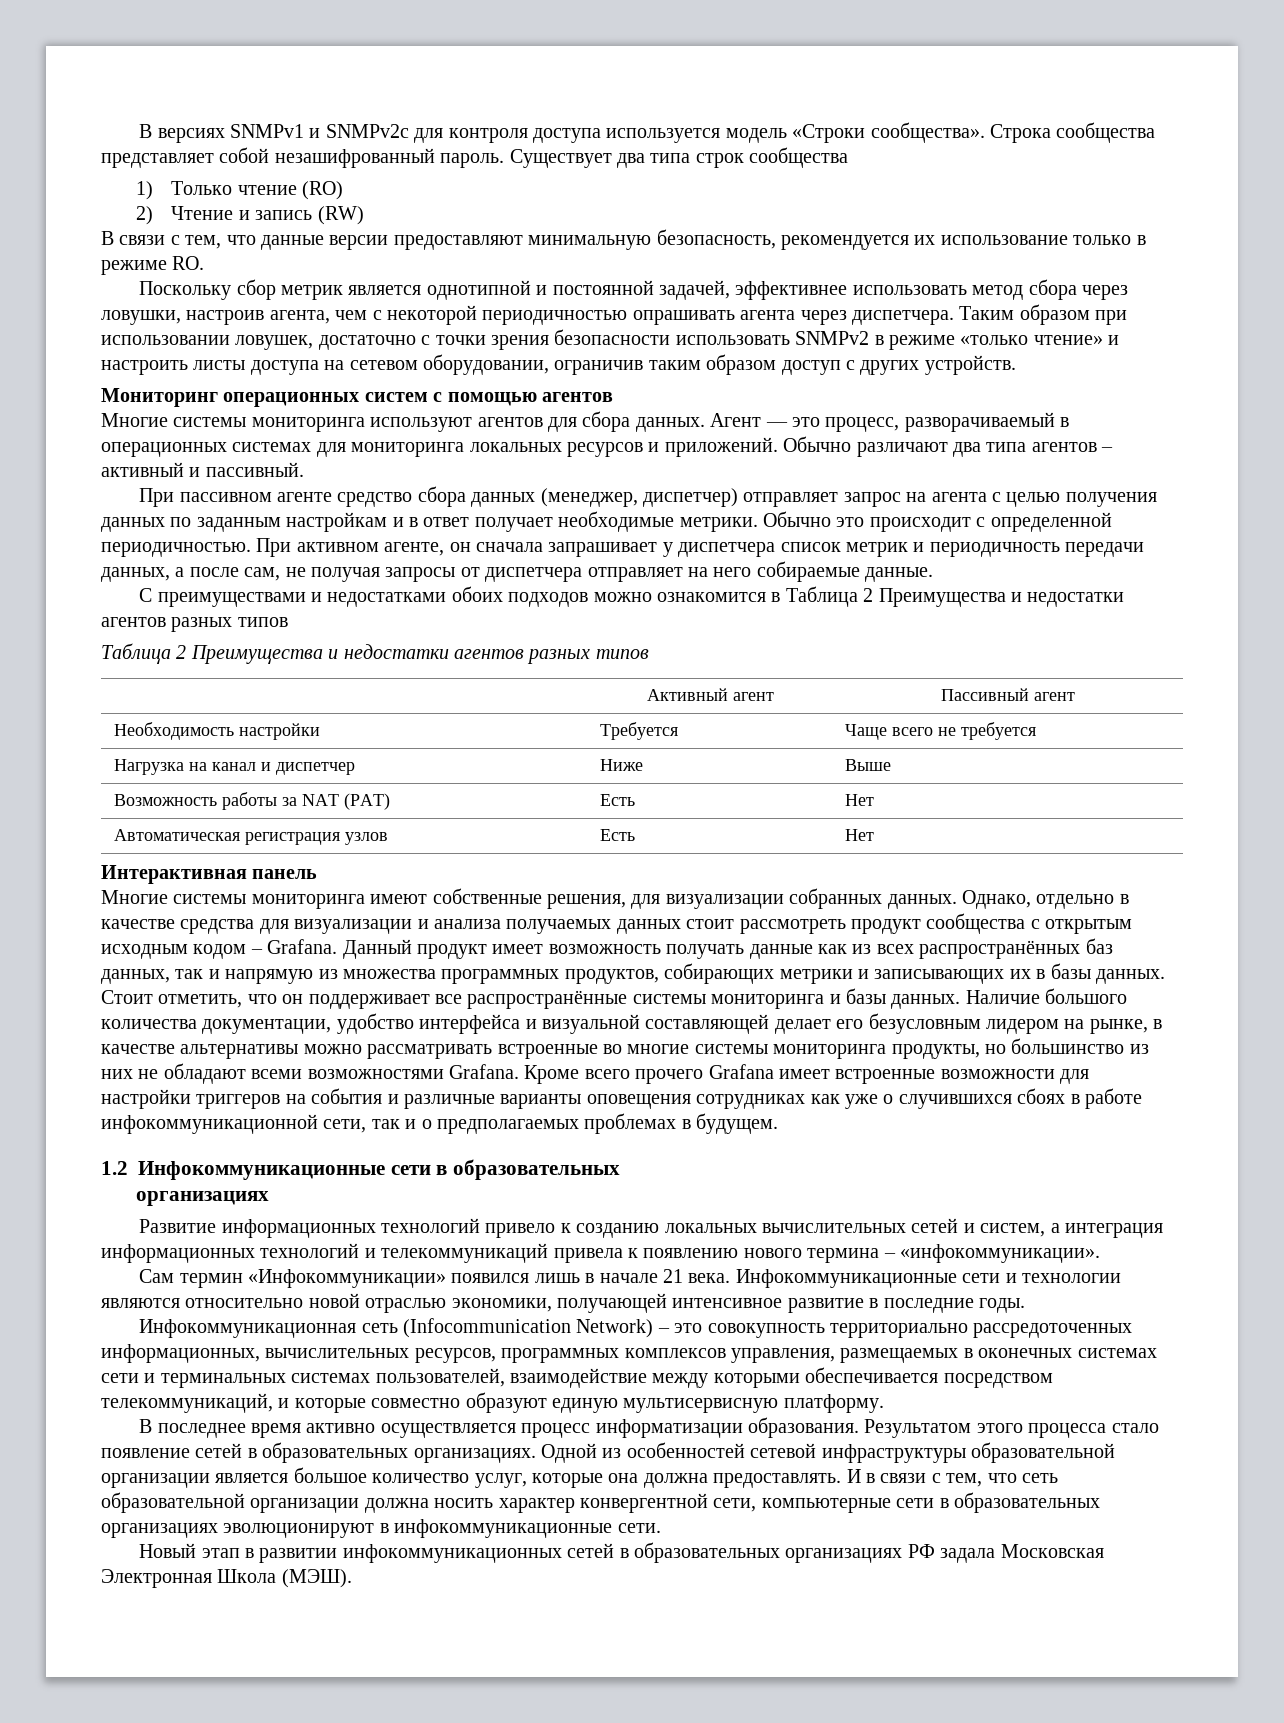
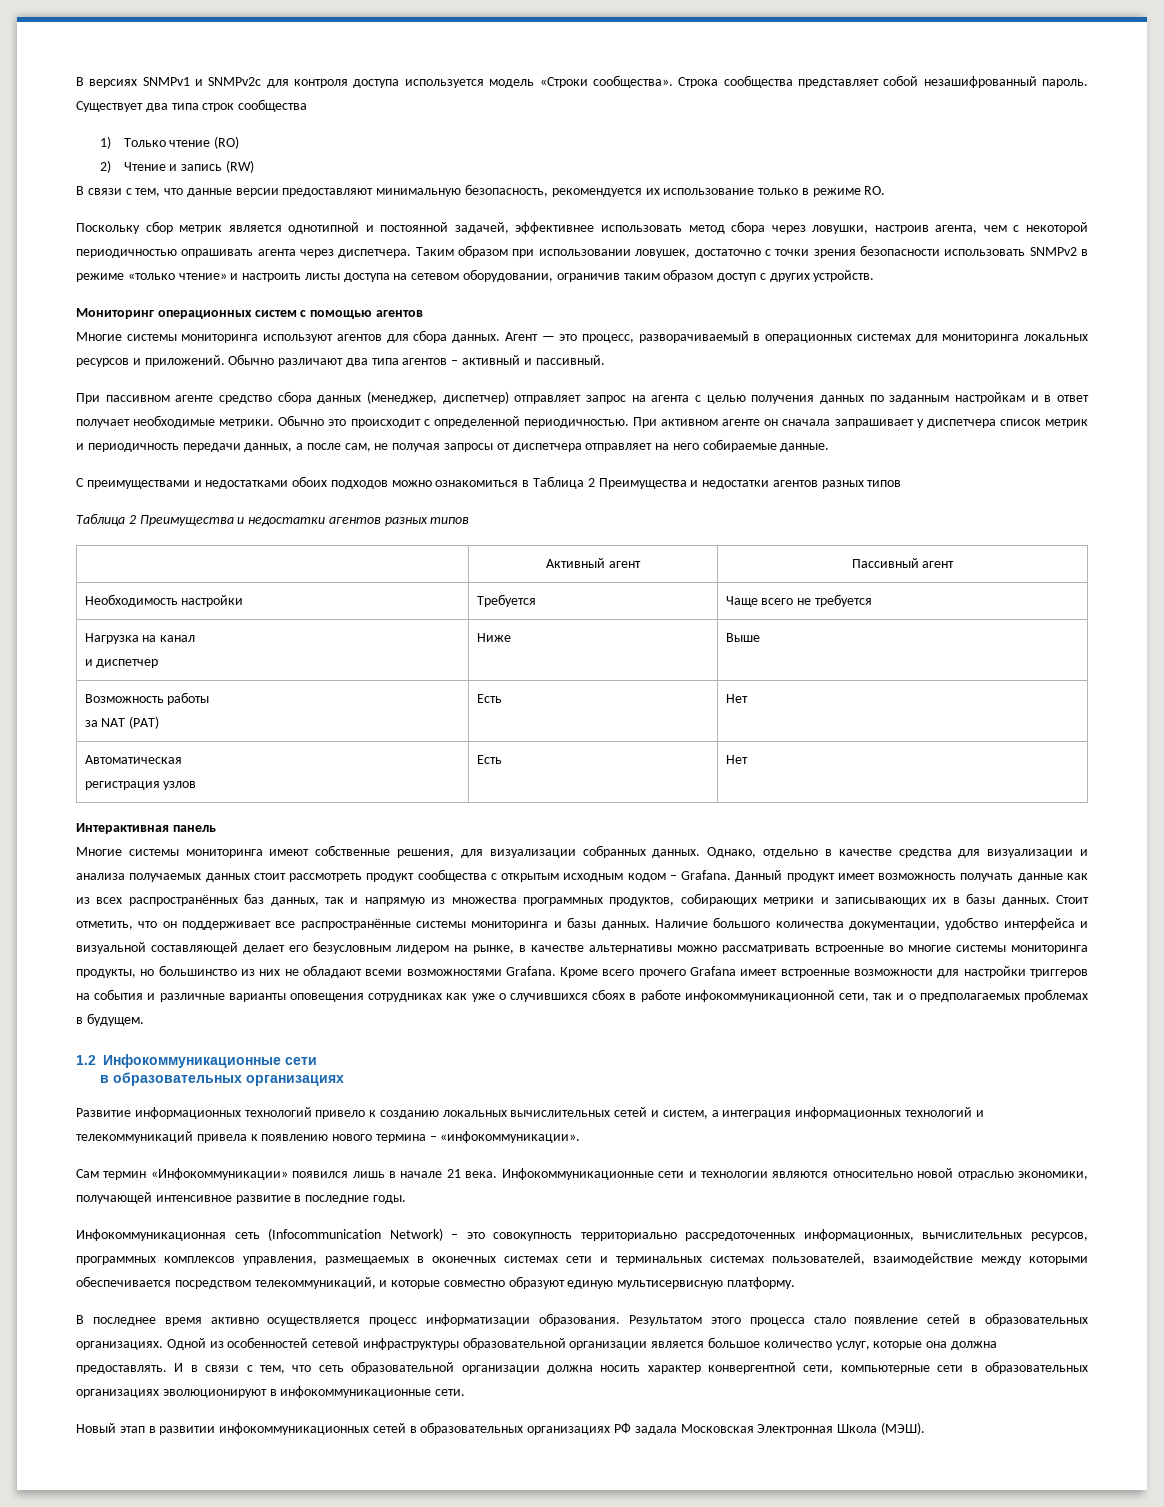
- При активном агенте, он сначала запрашивает у диспетчера список метрик и периодичность передачи данных, а после сам, не получая запросы от диспетчера отправляет на него собираемые данные.
+ При активном агенте он сначала запрашивает у диспетчера список метрик и периодичность передачи данных, а после сам, не получая запросы от диспетчера отправляет на него собираемые данные.
- С преимуществами и недостатками обоих подходов можно ознакомится в Таблица 2 Преимущества и недостатки агентов разных типов
+ С преимуществами и недостатками обоих подходов можно ознакомиться в Таблица 2 Преимущества и недостатки агентов разных типов
- Нагрузка на канал и диспетчер | Ниже | Выше
+ Нагрузка на канал
+ и диспетчер | Ниже | Выше
- Возможность работы за NAT (PAT) | Есть | Нет
+ Возможность работы
+ за NAT (PAT) | Есть | Нет
- Автоматическая регистрация узлов | Есть | Нет
+ Автоматическая
+ регистрация узлов | Есть | Нет
- 1.2 Инфокоммуникационные сети в образовательных
- организациях
+ 1.2 Инфокоммуникационные сети
+ в образовательных организациях

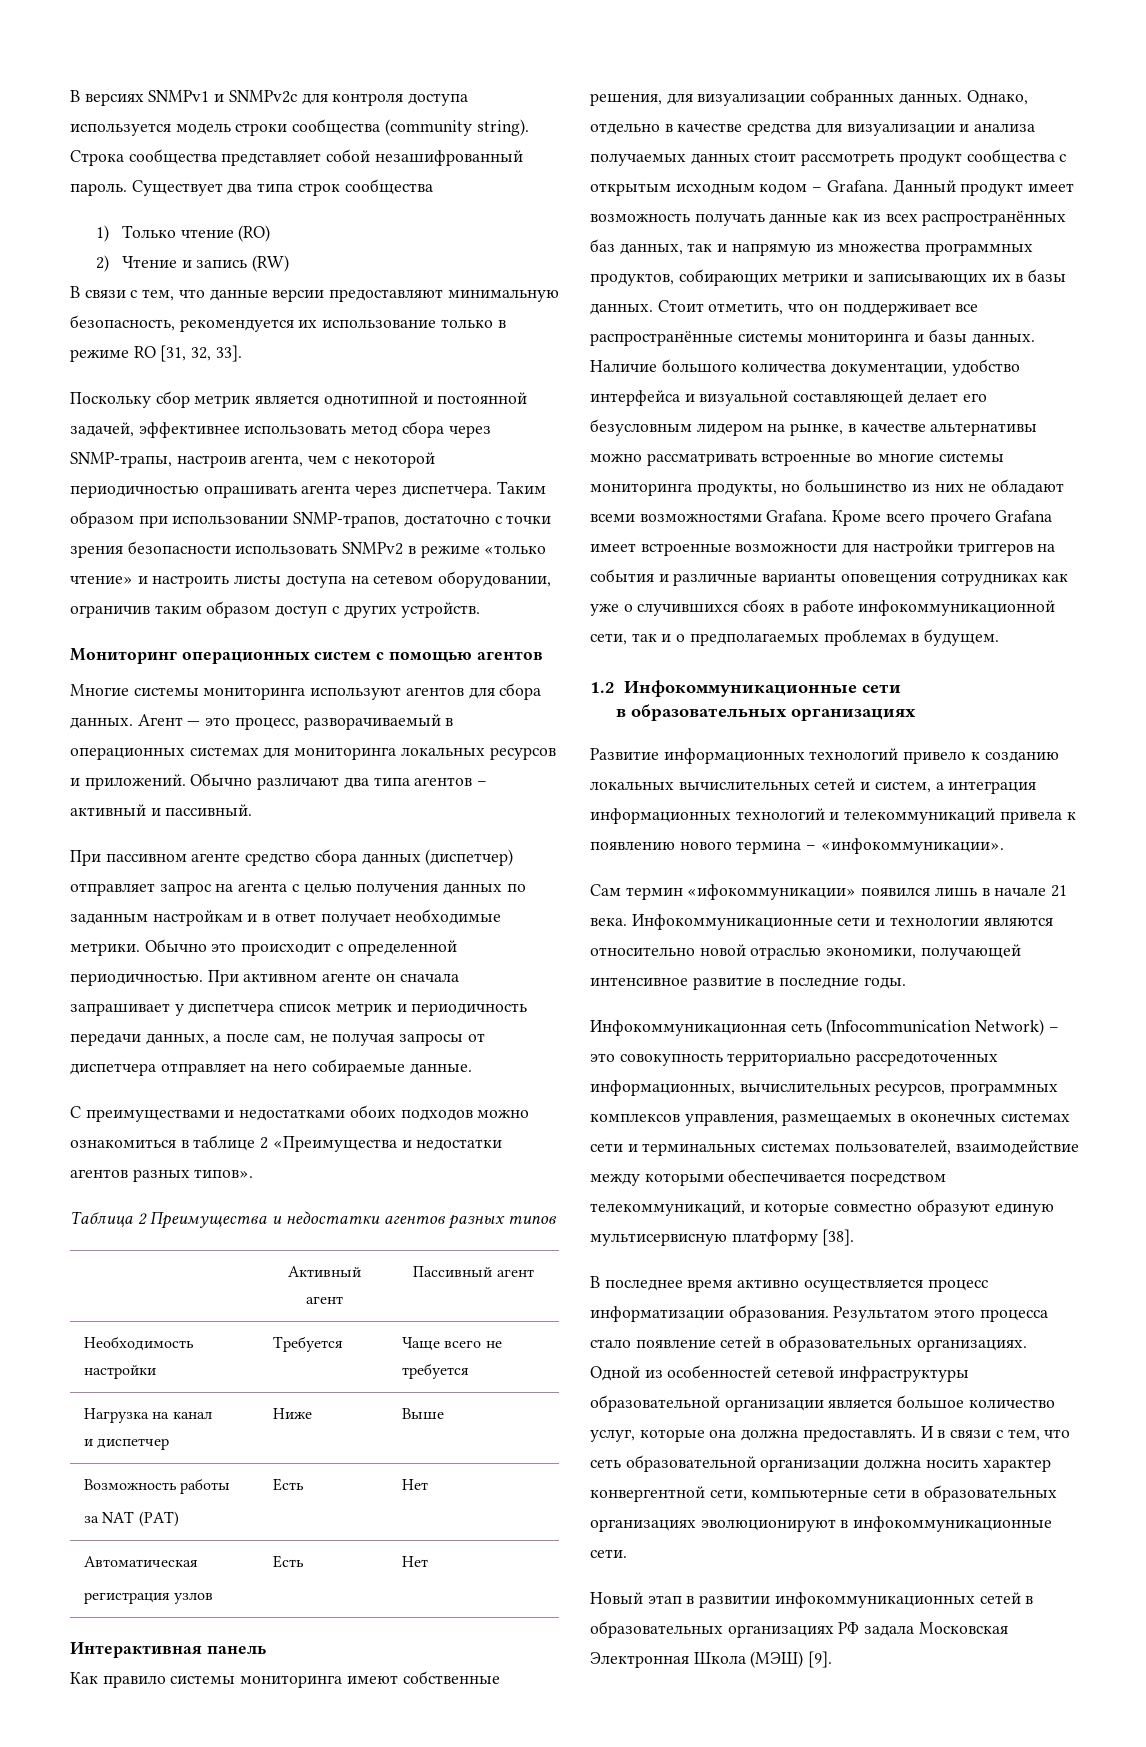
- В версиях SNMPv1 и SNMPv2c для контроля доступа используется модель «Строки сообщества».
+ В версиях SNMPv1 и SNMPv2c для контроля доступа используется модель строки сообщества (community string).
- В связи с тем, что данные версии предоставляют минимальную безопасность, рекомендуется их использование только в режиме RO.
+ В связи с тем, что данные версии предоставляют минимальную безопасность, рекомендуется их использование только в режиме RO [31, 32, 33].
- Поскольку сбор метрик является однотипной и постоянной задачей, эффективнее использовать метод сбора через ловушки, настроив агента, чем с некоторой периодичностью опрашивать агента через диспетчера.
+ Поскольку сбор метрик является однотипной и постоянной задачей, эффективнее использовать метод сбора через SNMP-трапы, настроив агента, чем с некоторой периодичностью опрашивать агента через диспетчера.
- Таким образом при использовании ловушек, достаточно с точки зрения безопасности использовать SNMPv2 в режиме «только чтение» и настроить листы доступа на сетевом оборудовании, ограничив таким образом доступ с других устройств.
+ Таким образом при использовании SNMP-трапов, достаточно с точки зрения безопасности использовать SNMPv2 в режиме «только чтение» и настроить листы доступа на сетевом оборудовании, ограничив таким образом доступ с других устройств.
- При пассивном агенте средство сбора данных (менеджер, диспетчер) отправляет запрос на агента с целью получения данных по заданным настройкам и в ответ получает необходимые метрики.
+ При пассивном агенте средство сбора данных (диспетчер) отправляет запрос на агента с целью получения данных по заданным настройкам и в ответ получает необходимые метрики.
- С преимуществами и недостатками обоих подходов можно ознакомиться в Таблица 2 Преимущества и недостатки агентов разных типов
+ С преимуществами и недостатками обоих подходов можно ознакомиться в таблице 2 «Преимущества и недостатки агентов разных типов».
- Многие системы мониторинга имеют собственные решения, для визуализации собранных данных.
+ Как правило системы мониторинга имеют собственные решения, для визуализации собранных данных.
- Сам термин «Инфокоммуникации» появился лишь в начале 21 века.
+ Сам термин «ифокоммуникации» появился лишь в начале 21 века.
- Инфокоммуникационная сеть (Infocommunication Network) – это совокупность территориально рассредоточенных информационных, вычислительных ресурсов, программных комплексов управления, размещаемых в оконечных системах сети и терминальных системах пользователей, взаимодействие между которыми обеспечивается посредством телекоммуникаций, и которые совместно образуют единую мультисервисную платформу.
+ Инфокоммуникационная сеть (Infocommunication Network) – это совокупность территориально рассредоточенных информационных, вычислительных ресурсов, программных комплексов управления, размещаемых в оконечных системах сети и терминальных системах пользователей, взаимодействие между которыми обеспечивается посредством телекоммуникаций, и которые совместно образуют единую мультисервисную платформу [38].
- Новый этап в развитии инфокоммуникационных сетей в образовательных организациях РФ задала Московская Электронная Школа (МЭШ).
+ Новый этап в развитии инфокоммуникационных сетей в образовательных организациях РФ задала Московская Электронная Школа (МЭШ) [9].

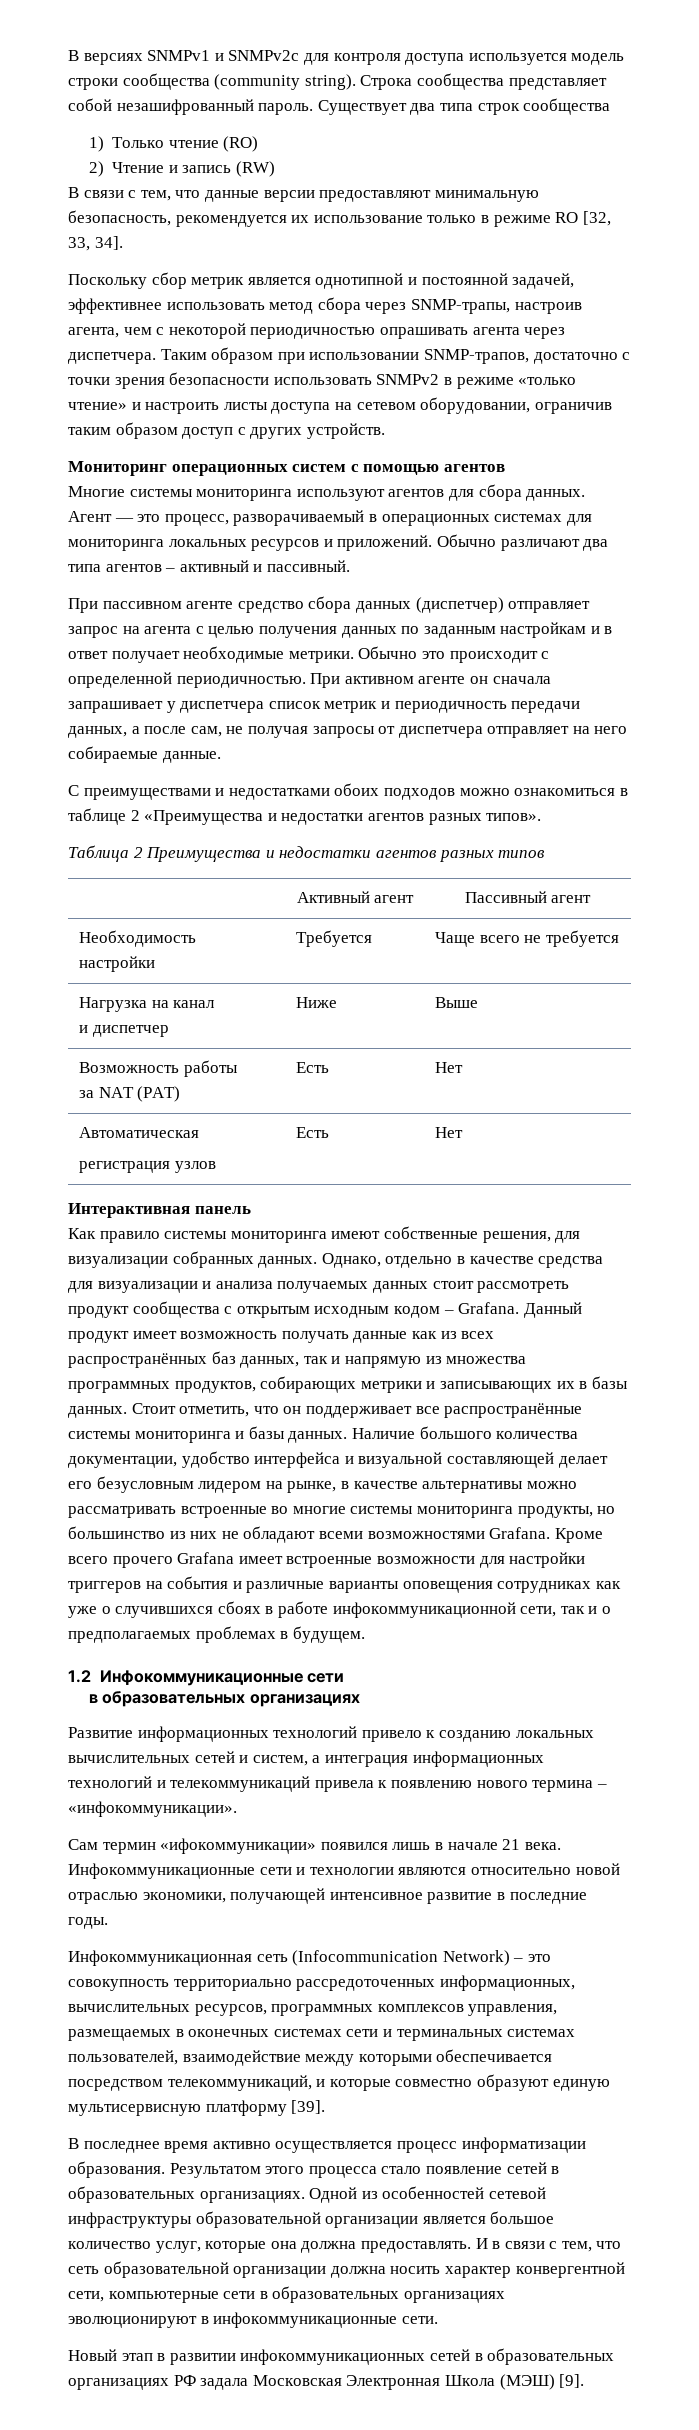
- В связи с тем, что данные версии предоставляют минимальную безопасность, рекомендуется их использование только в режиме RO [31, 32, 33].
+ В связи с тем, что данные версии предоставляют минимальную безопасность, рекомендуется их использование только в режиме RO [32, 33, 34].
- Инфокоммуникационная сеть (Infocommunication Network) – это совокупность территориально рассредоточенных информационных, вычислительных ресурсов, программных комплексов управления, размещаемых в оконечных системах сети и терминальных системах пользователей, взаимодействие между которыми обеспечивается посредством телекоммуникаций, и которые совместно образуют единую мультисервисную платформу [38].
+ Инфокоммуникационная сеть (Infocommunication Network) – это совокупность территориально рассредоточенных информационных, вычислительных ресурсов, программных комплексов управления, размещаемых в оконечных системах сети и терминальных системах пользователей, взаимодействие между которыми обеспечивается посредством телекоммуникаций, и которые совместно образуют единую мультисервисную платформу [39].

